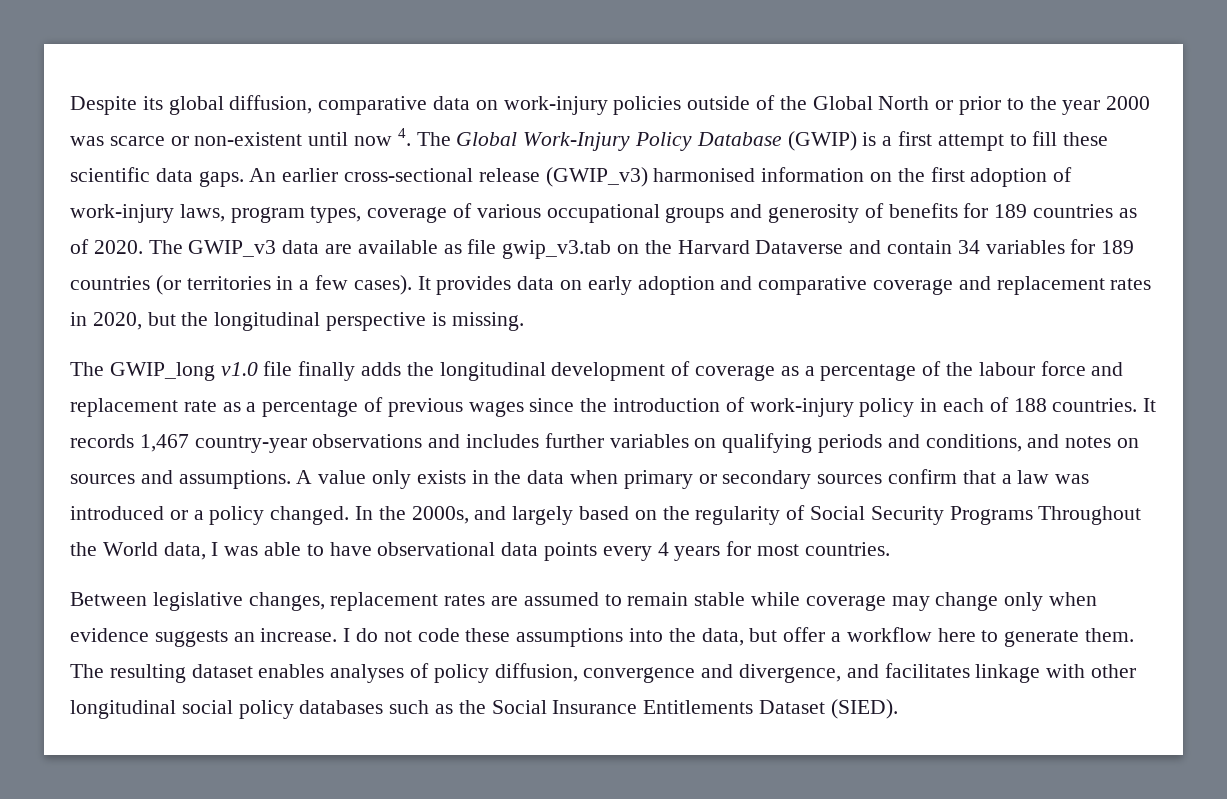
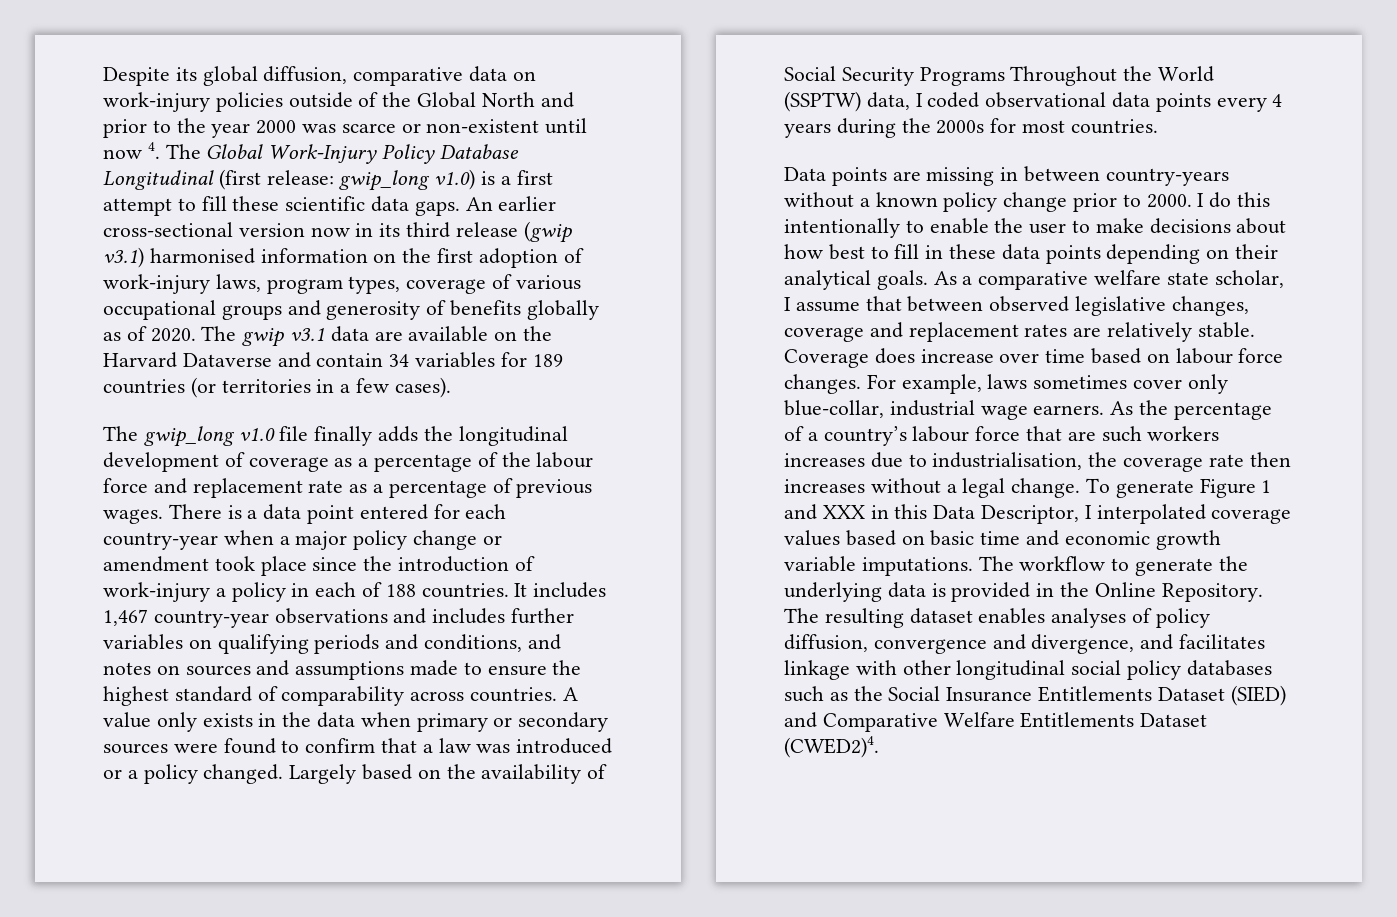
- Despite its global diffusion, comparative data on work-injury policies outside of the Global North or prior to the year 2000 was scarce or non-existent until now 4. The Global Work-Injury Policy Database (GWIP) is a first attempt to fill these scientific data gaps.
+ Despite its global diffusion, comparative data on work-injury policies outside of the Global North and prior to the year 2000 was scarce or non-existent until now 4. The Global Work-Injury Policy Database Longitudinal (first release: gwip_long v1.0) is a first attempt to fill these scientific data gaps.
- An earlier cross-sectional release (GWIP_v3) harmonised information on the first adoption of work-injury laws, program types, coverage of various occupational groups and generosity of benefits for 189 countries as of 2020.
+ An earlier cross-sectional version now in its third release (gwip v3.1) harmonised information on the first adoption of work-injury laws, program types, coverage of various occupational groups and generosity of benefits globally as of 2020.
- The GWIP_v3 data are available as file gwip_v3.tab on the Harvard Dataverse and contain 34 variables for 189 countries (or territories in a few cases). It provides data on early adoption and comparative coverage and replacement rates in 2020, but the longitudinal perspective is missing.
- The GWIP_long v1.0 file finally adds the longitudinal development of coverage as a percentage of the labour force and replacement rate as a percentage of previous wages since the introduction of work-injury policy in each of 188 countries.
+ The gwip v3.1 data are available on the Harvard Dataverse and contain 34 variables for 189 countries (or territories in a few cases).
+ The gwip_long v1.0 file finally adds the longitudinal development of coverage as a percentage of the labour force and replacement rate as a percentage of previous wages. There is a data point entered for each country-year when a major policy change or amendment took place since the introduction of work-injury a policy in each of 188 countries.
- It records 1,467 country-year observations and includes further variables on qualifying periods and conditions, and notes on sources and assumptions.
+ It includes 1,467 country-year observations and includes further variables on qualifying periods and conditions, and notes on sources and assumptions made to ensure the highest standard of comparability across countries.
- A value only exists in the data when primary or secondary sources confirm that a law was introduced or a policy changed.
+ A value only exists in the data when primary or secondary sources were found to confirm that a law was introduced or a policy changed.
- In the 2000s, and largely based on the regularity of Social Security Programs Throughout the World data, I was able to have observational data points every 4 years for most countries.
+ Largely based on the availability of Social Security Programs Throughout the World (SSPTW) data, I coded observational data points every 4 years during the 2000s for most countries.
- Between legislative changes, replacement rates are assumed to remain stable while coverage may change only when evidence suggests an increase. I do not code these assumptions into the data, but offer a workflow here to generate them.
+ Data points are missing in between country-years without a known policy change prior to 2000. I do this intentionally to enable the user to make decisions about how best to fill in these data points depending on their analytical goals. As a comparative welfare state scholar, I assume that between observed legislative changes, coverage and replacement rates are relatively stable. Coverage does increase over time based on labour force changes. For example, laws sometimes cover only blue-collar, industrial wage earners. As the percentage of a country’s labour force that are such workers increases due to industrialisation, the coverage rate then increases without a legal change. To generate Figure 1 and XXX in this Data Descriptor, I interpolated coverage values based on basic time and economic growth variable imputations. The workflow to generate the underlying data is provided in the Online Repository.
- The resulting dataset enables analyses of policy diffusion, convergence and divergence, and facilitates linkage with other longitudinal social policy databases such as the Social Insurance Entitlements Dataset (SIED).
+ The resulting dataset enables analyses of policy diffusion, convergence and divergence, and facilitates linkage with other longitudinal social policy databases such as the Social Insurance Entitlements Dataset (SIED) and Comparative Welfare Entitlements Dataset (CWED2)4.

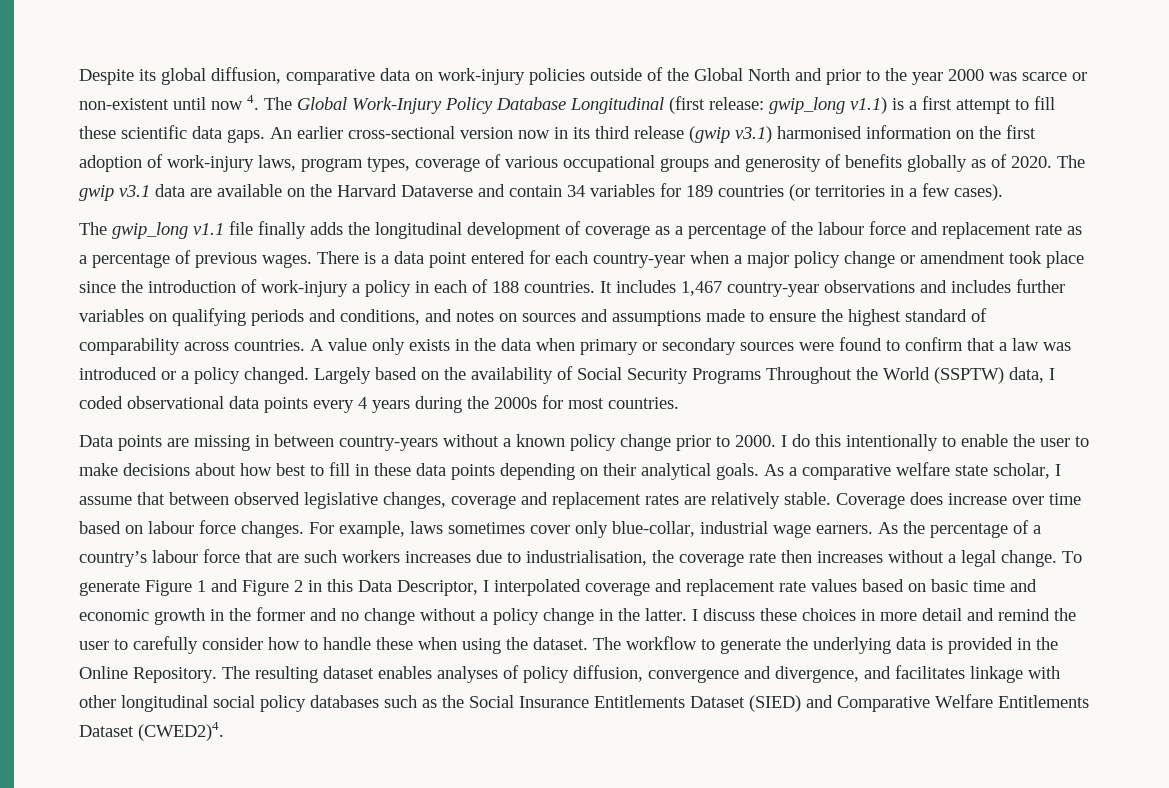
- Despite its global diffusion, comparative data on work-injury policies outside of the Global North and prior to the year 2000 was scarce or non-existent until now 4. The Global Work-Injury Policy Database Longitudinal (first release: gwip_long v1.0) is a first attempt to fill these scientific data gaps.
+ Despite its global diffusion, comparative data on work-injury policies outside of the Global North and prior to the year 2000 was scarce or non-existent until now 4. The Global Work-Injury Policy Database Longitudinal (first release: gwip_long v1.1) is a first attempt to fill these scientific data gaps.
- The gwip_long v1.0 file finally adds the longitudinal development of coverage as a percentage of the labour force and replacement rate as a percentage of previous wages.
+ The gwip_long v1.1 file finally adds the longitudinal development of coverage as a percentage of the labour force and replacement rate as a percentage of previous wages.
- To generate Figure 1 and XXX in this Data Descriptor, I interpolated coverage values based on basic time and economic growth variable imputations.
+ To generate Figure 1 and Figure 2 in this Data Descriptor, I interpolated coverage and replacement rate values based on basic time and economic growth in the former and no change without a policy change in the latter. I discuss these choices in more detail and remind the user to carefully consider how to handle these when using the dataset.

